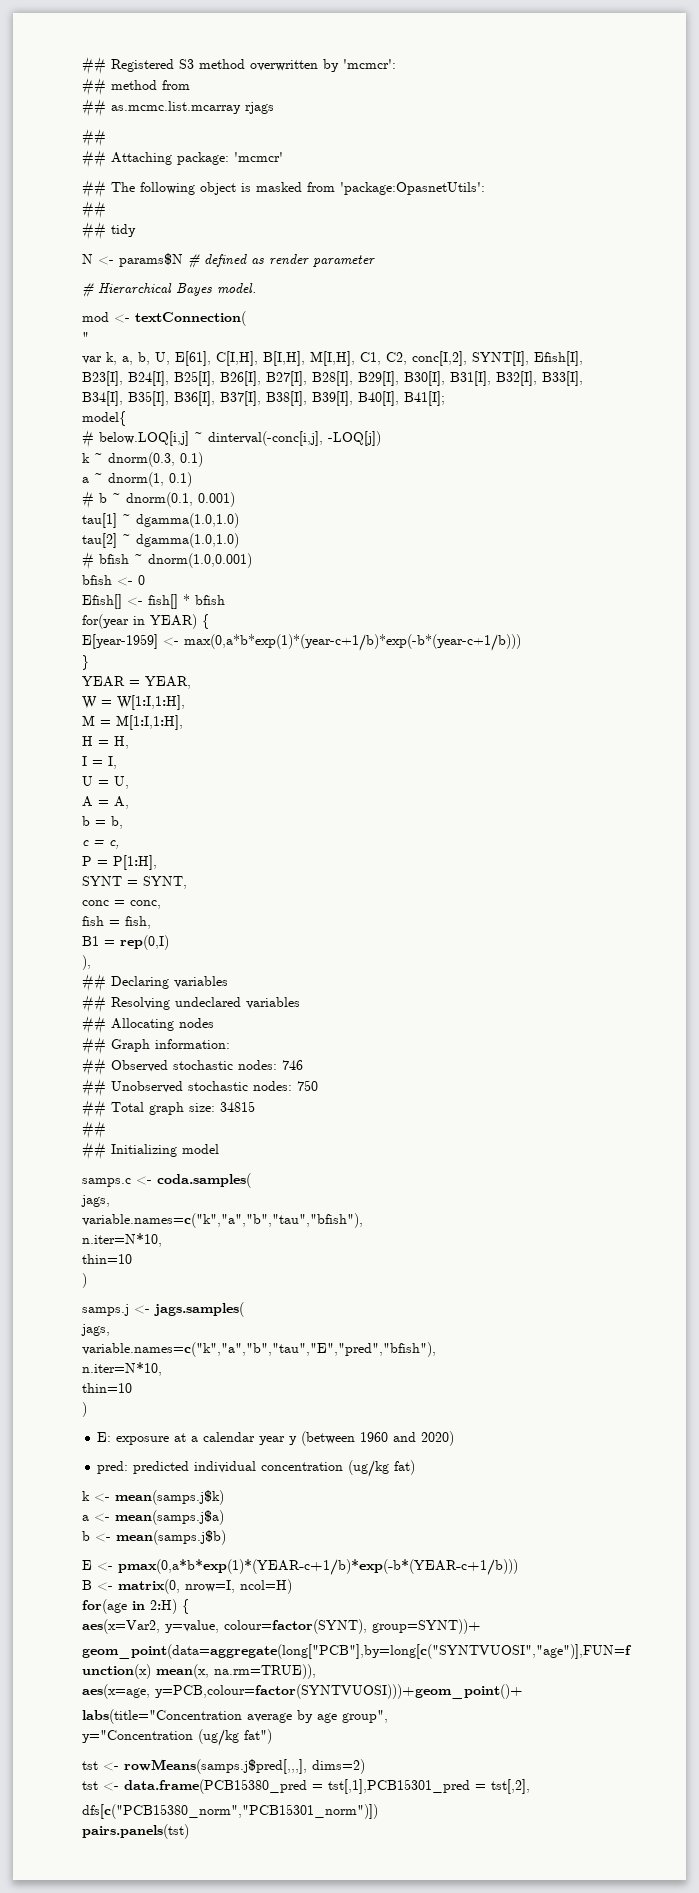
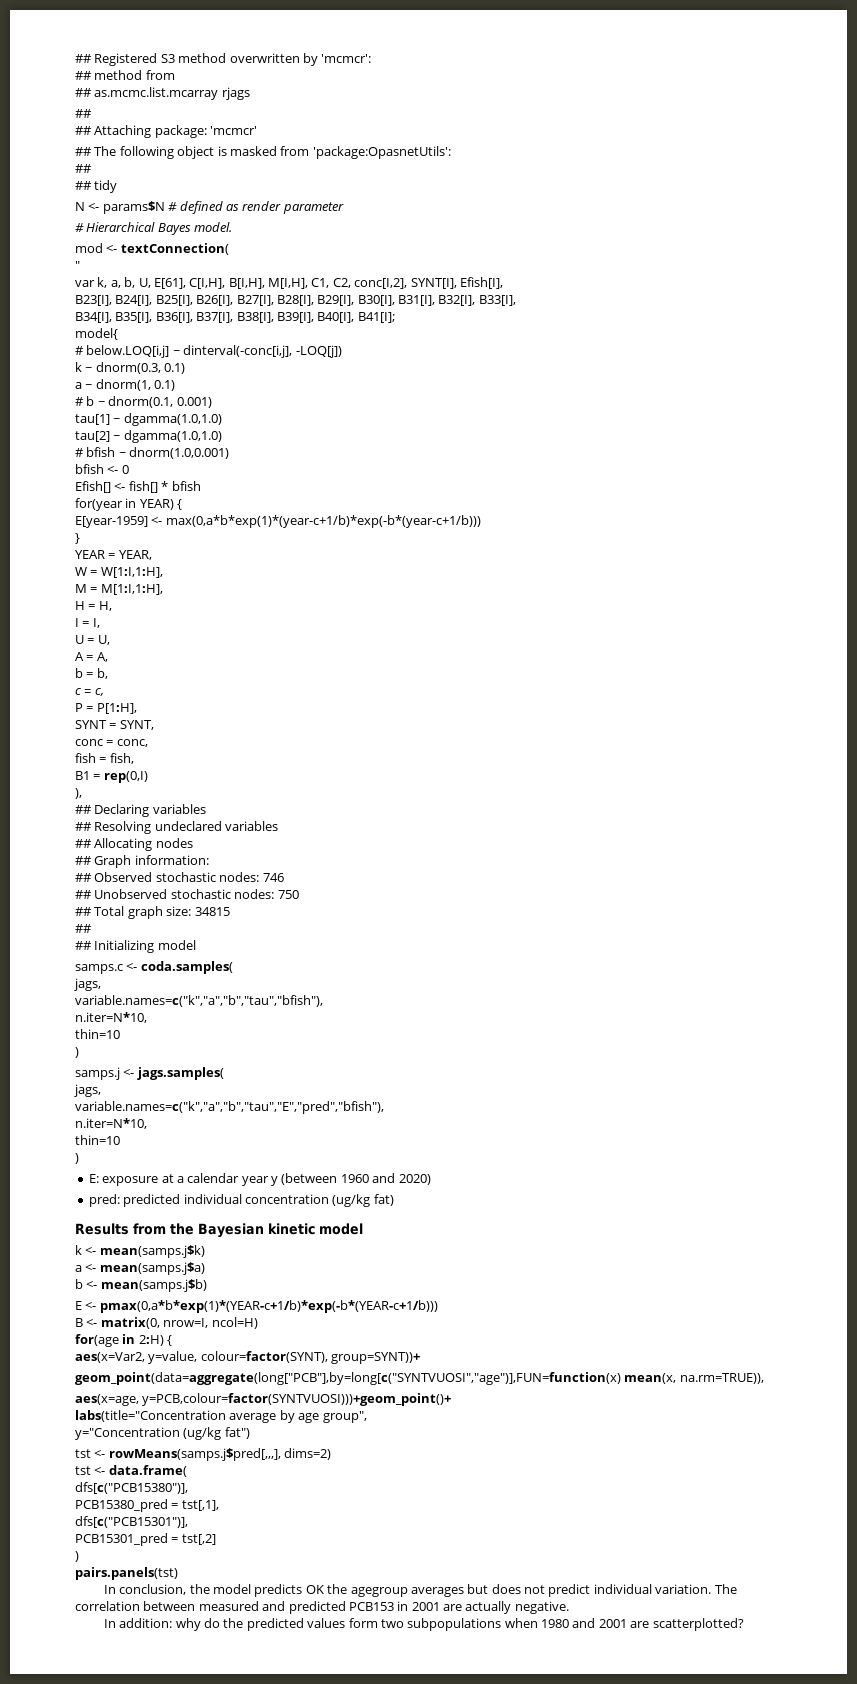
+ Results from the Bayesian kinetic model
- tst <- data.frame(PCB15380_pred = tst[,1],PCB15301_pred = tst[,2],
- dfs[c("PCB15380_norm","PCB15301_norm")])
+ tst <- data.frame(
+ dfs[c("PCB15380")],
+ PCB15380_pred = tst[,1],
+ dfs[c("PCB15301")],
+ PCB15301_pred = tst[,2]
+ )
  pairs.panels(tst)
+ In conclusion, the model predicts OK the agegroup averages but does not predict individual variation. The correlation between measured and predicted PCB153 in 2001 are actually negative.
+ In addition: why do the predicted values form two subpopulations when 1980 and 2001 are scatterplotted?

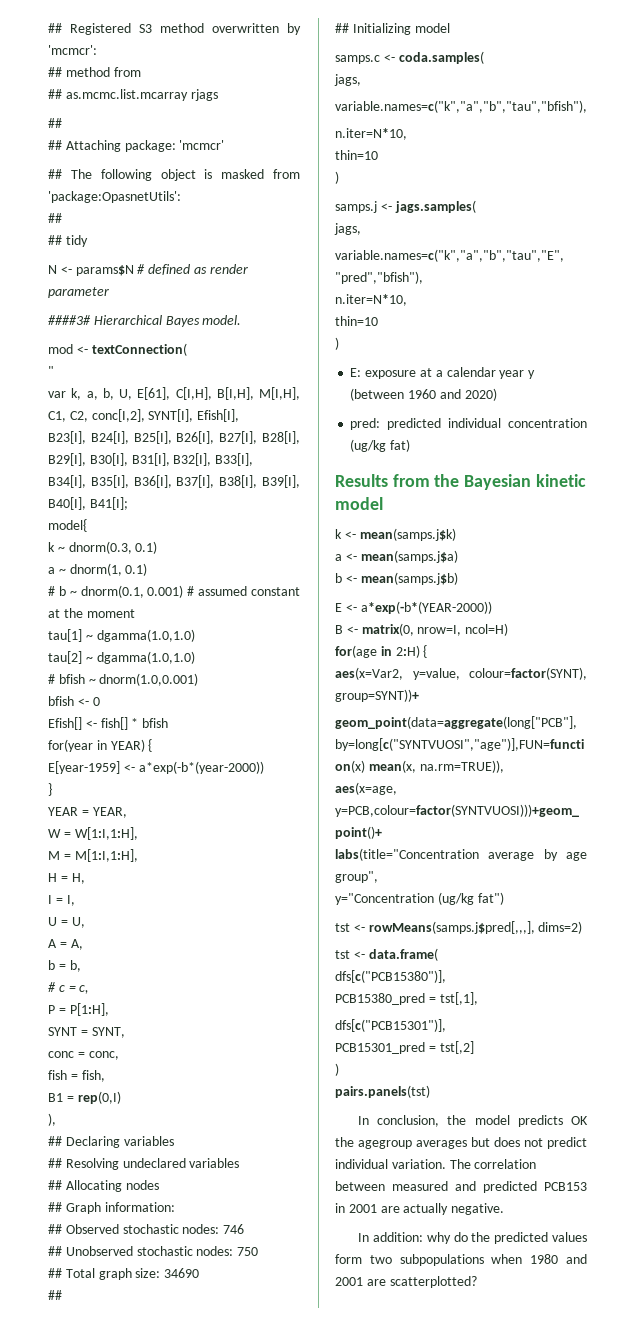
- # Hierarchical Bayes model.
+ ####3# Hierarchical Bayes model.
- # below.LOQ[i,j] ~ dinterval(-conc[i,j], -LOQ[j])
- # b ~ dnorm(0.1, 0.001)
+ # b ~ dnorm(0.1, 0.001) # assumed constant at the moment
- E[year-1959] <- max(0,a*b*exp(1)*(year-c+1/b)*exp(-b*(year-c+1/b)))
+ E[year-1959] <- a*exp(-b*(year-2000))
- c = c,
+ # c = c,
- ## Total graph size: 34815
+ ## Total graph size: 34690
- E <- pmax(0,a*b*exp(1)*(YEAR-c+1/b)*exp(-b*(YEAR-c+1/b)))
+ E <- a*exp(-b*(YEAR-2000))

